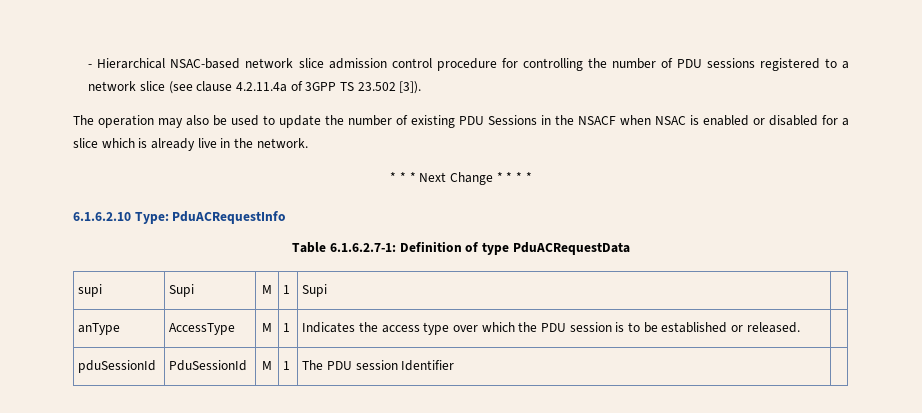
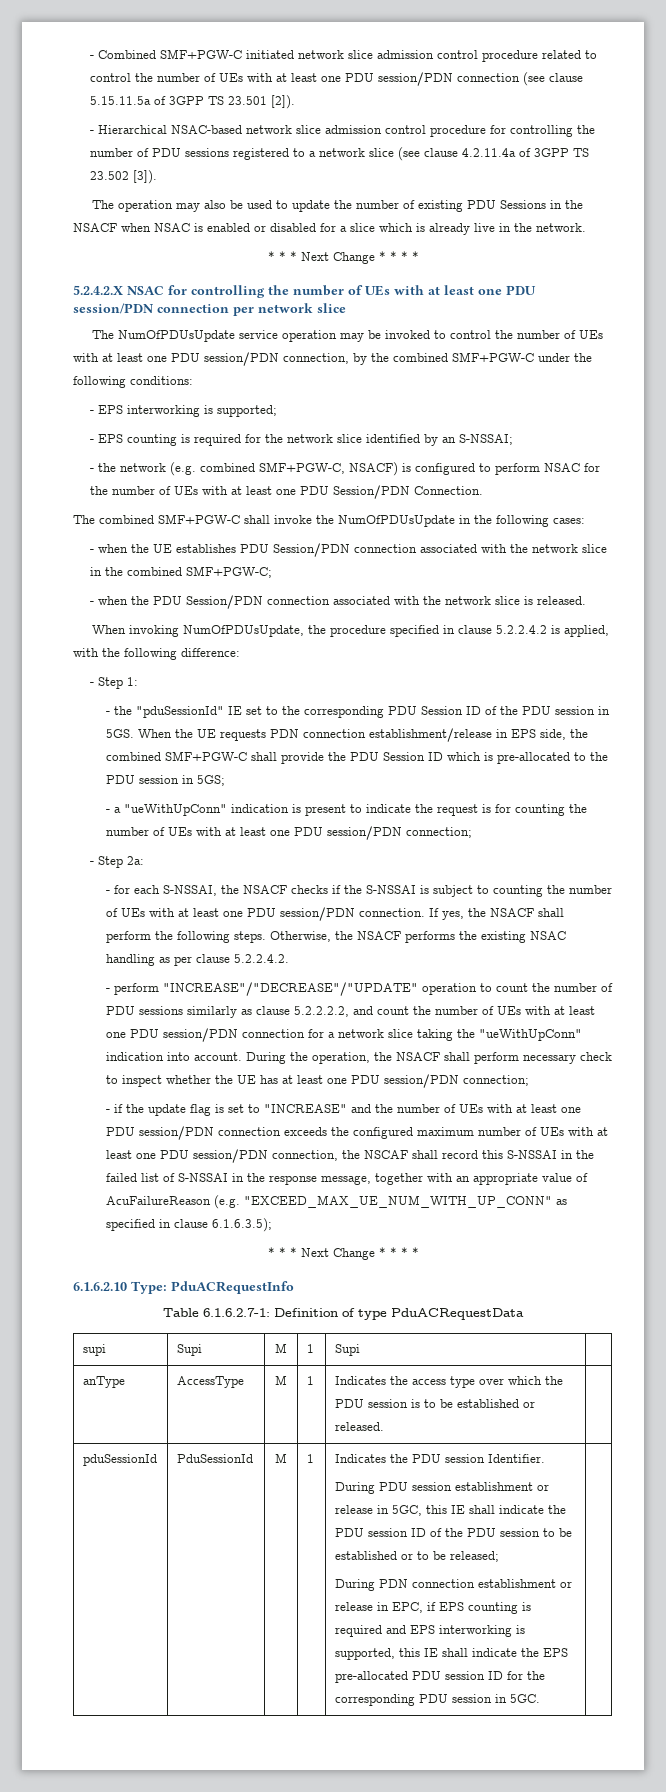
+ - Combined SMF+PGW-C initiated network slice admission control procedure related to control the number of UEs with at least one PDU session/PDN connection (see clause 5.15.11.5a of 3GPP TS 23.501 [2]).
+ 5.2.4.2.X NSAC for controlling the number of UEs with at least one PDU session/PDN connection per network slice
+ The NumOfPDUsUpdate service operation may be invoked to control the number of UEs with at least one PDU session/PDN connection, by the combined SMF+PGW-C under the following conditions:
+ - EPS interworking is supported;
+ - EPS counting is required for the network slice identified by an S-NSSAI;
+ - the network (e.g. combined SMF+PGW-C, NSACF) is configured to perform NSAC for the number of UEs with at least one PDU Session/PDN Connection.
+ The combined SMF+PGW-C shall invoke the NumOfPDUsUpdate in the following cases:
+ - when the UE establishes PDU Session/PDN connection associated with the network slice in the combined SMF+PGW-C;
+ - when the PDU Session/PDN connection associated with the network slice is released.
+ When invoking NumOfPDUsUpdate, the procedure specified in clause 5.2.2.4.2 is applied, with the following difference:
+ - Step 1:
+ - the "pduSessionId" IE set to the corresponding PDU Session ID of the PDU session in 5GS. When the UE requests PDN connection establishment/release in EPS side, the combined SMF+PGW-C shall provide the PDU Session ID which is pre-allocated to the PDU session in 5GS;
+ - a "ueWithUpConn" indication is present to indicate the request is for counting the number of UEs with at least one PDU session/PDN connection;
+ - Step 2a:
+ - for each S-NSSAI, the NSACF checks if the S-NSSAI is subject to counting the number of UEs with at least one PDU session/PDN connection. If yes, the NSACF shall perform the following steps. Otherwise, the NSACF performs the existing NSAC handling as per clause 5.2.2.4.2.
+ - perform "INCREASE"/"DECREASE"/"UPDATE" operation to count the number of PDU sessions similarly as clause 5.2.2.2.2, and count the number of UEs with at least one PDU session/PDN connection for a network slice taking the "ueWithUpConn" indication into account. During the operation, the NSACF shall perform necessary check to inspect whether the UE has at least one PDU session/PDN connection;
+ - if the update flag is set to "INCREASE" and the number of UEs with at least one PDU session/PDN connection exceeds the configured maximum number of UEs with at least one PDU session/PDN connection, the NSCAF shall record this S-NSSAI in the failed list of S-NSSAI in the response message, together with an appropriate value of AcuFailureReason (e.g. "EXCEED_MAX_UE_NUM_WITH_UP_CONN" as specified in clause 6.1.6.3.5);
+ * * * Next Change * * * *
- The PDU session Identifier
+ Indicates the PDU session Identifier.
+ During PDU session establishment or release in 5GC, this IE shall indicate the PDU session ID of the PDU session to be established or to be released;
+ During PDN connection establishment or release in EPC, if EPS counting is required and EPS interworking is supported, this IE shall indicate the EPS pre-allocated PDU session ID for the corresponding PDU session in 5GC.

